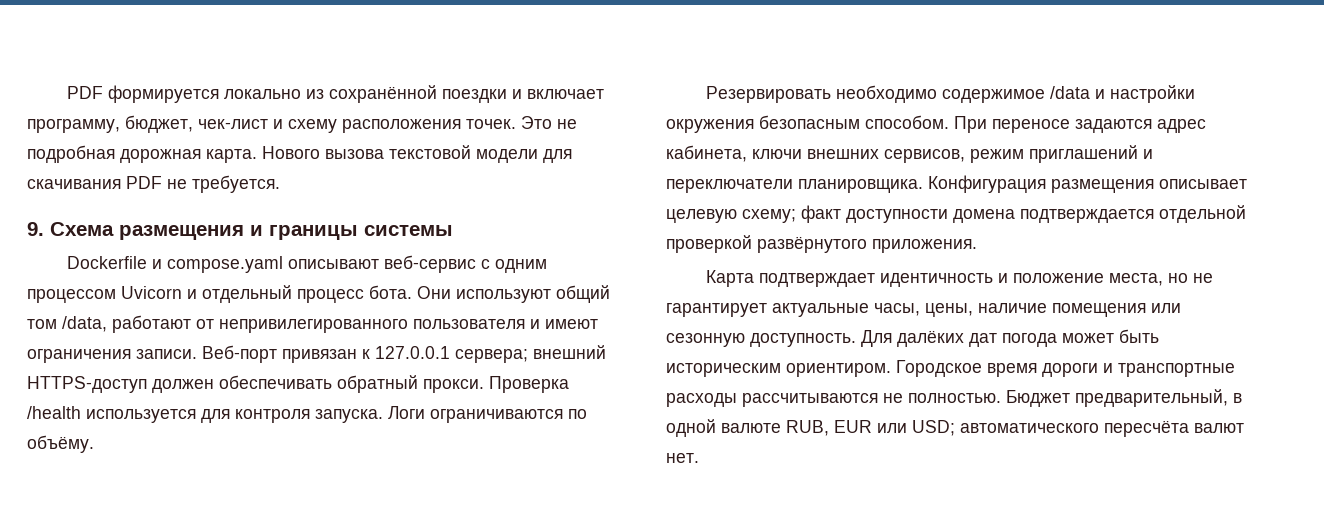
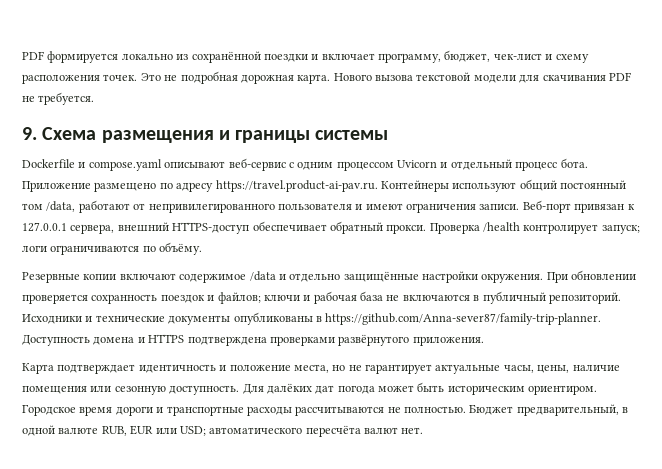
- Они используют общий том /data, работают от непривилегированного пользователя и имеют ограничения записи.
+ Приложение размещено по адресу https://travel.product-ai-pav.ru. Контейнеры используют общий постоянный том /data, работают от непривилегированного пользователя и имеют ограничения записи.
- Веб-порт привязан к 127.0.0.1 сервера; внешний HTTPS-доступ должен обеспечивать обратный прокси.
+ Веб-порт привязан к 127.0.0.1 сервера, внешний HTTPS-доступ обеспечивает обратный прокси.
- Проверка /health используется для контроля запуска. Логи ограничиваются по объёму.
- Резервировать необходимо содержимое /data и настройки окружения безопасным способом. При переносе задаются адрес кабинета, ключи внешних сервисов, режим приглашений и переключатели планировщика. Конфигурация размещения описывает целевую схему; факт доступности домена подтверждается отдельной проверкой развёрнутого приложения.
+ Проверка /health контролирует запуск; логи ограничиваются по объёму.
+ Резервные копии включают содержимое /data и отдельно защищённые настройки окружения. При обновлении проверяется сохранность поездок и файлов; ключи и рабочая база не включаются в публичный репозиторий. Исходники и технические документы опубликованы в https://github.com/Anna-sever87/family-trip-planner. Доступность домена и HTTPS подтверждена проверками развёрнутого приложения.

